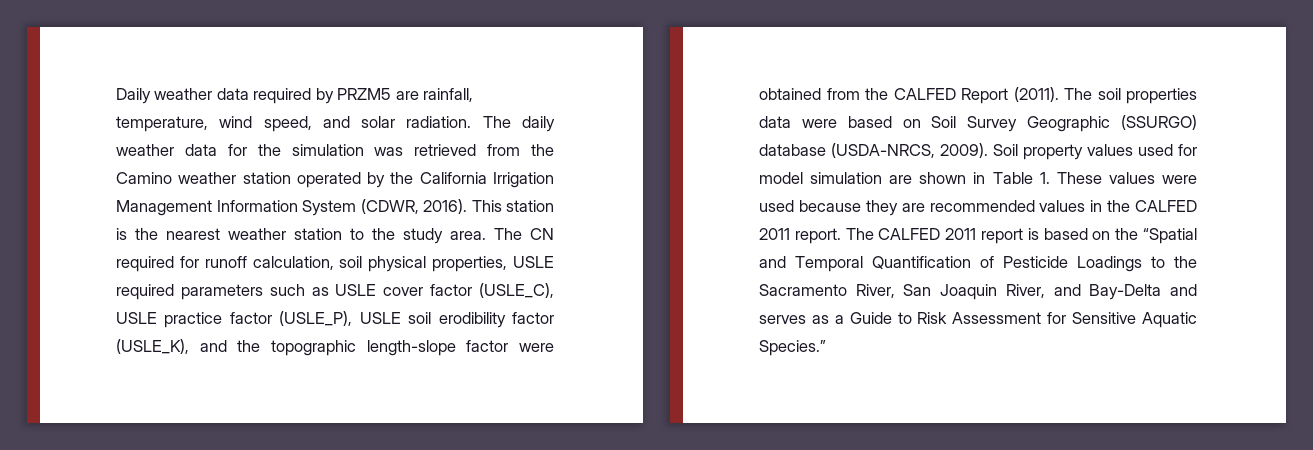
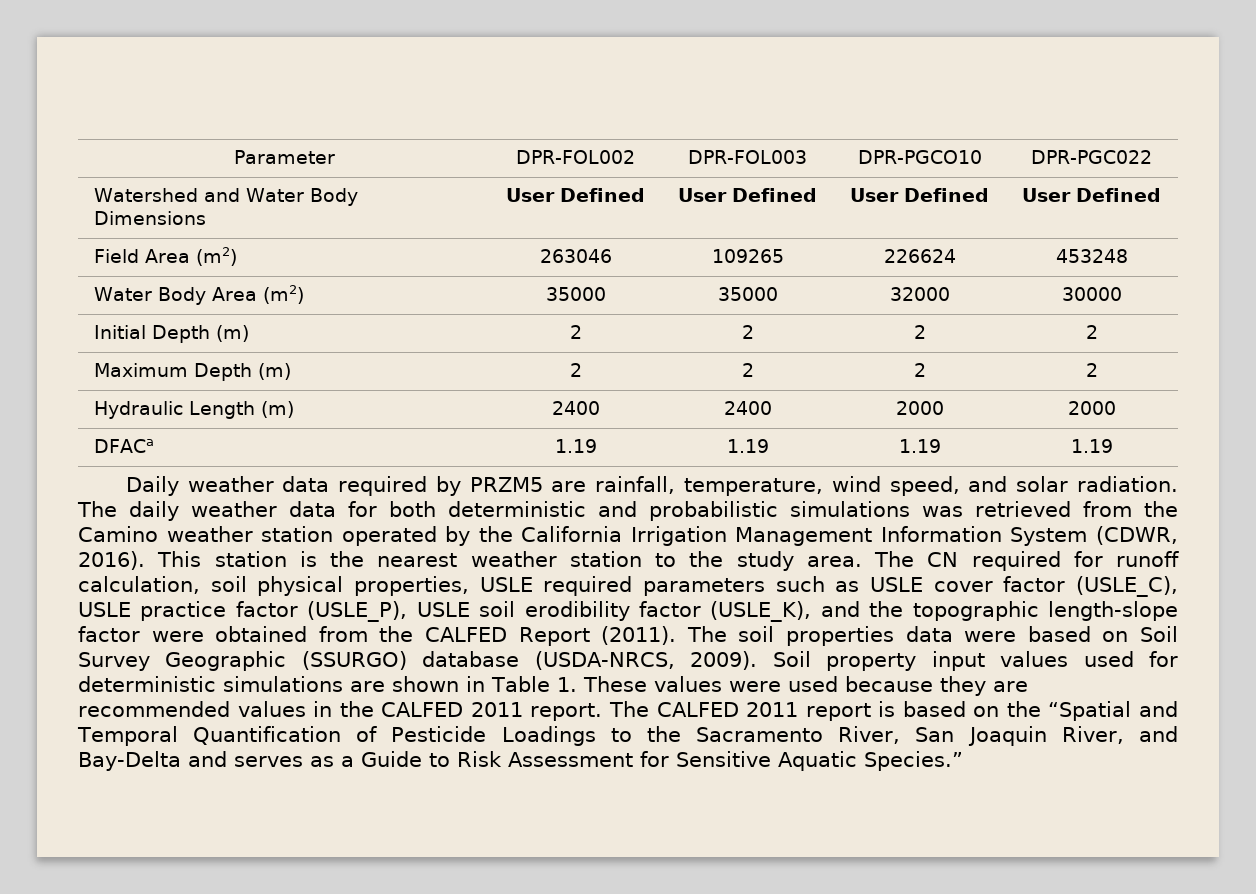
+ Parameter | DPR-FOL002 | DPR-FOL003 | DPR-PGCO10 | DPR-PGC022
+ Watershed and Water Body Dimensions | User Defined | User Defined | User Defined | User Defined
+ Field Area (m2) | 263046 | 109265 | 226624 | 453248
+ Water Body Area (m2) | 35000 | 35000 | 32000 | 30000
+ Initial Depth (m) | 2 | 2 | 2 | 2
+ Maximum Depth (m) | 2 | 2 | 2 | 2
+ Hydraulic Length (m) | 2400 | 2400 | 2000 | 2000
+ DFACa | 1.19 | 1.19 | 1.19 | 1.19
- The daily weather data for the simulation was retrieved from the Camino weather station operated by the California Irrigation Management Information System (CDWR, 2016).
+ The daily weather data for both deterministic and probabilistic simulations was retrieved from the Camino weather station operated by the California Irrigation Management Information System (CDWR, 2016).
- Soil property values used for model simulation are shown in Table 1. These values were used because they are recommended values in the CALFED 2011 report.
+ Soil property input values used for deterministic simulations are shown in Table 1. These values were used because they are recommended values in the CALFED 2011 report.

